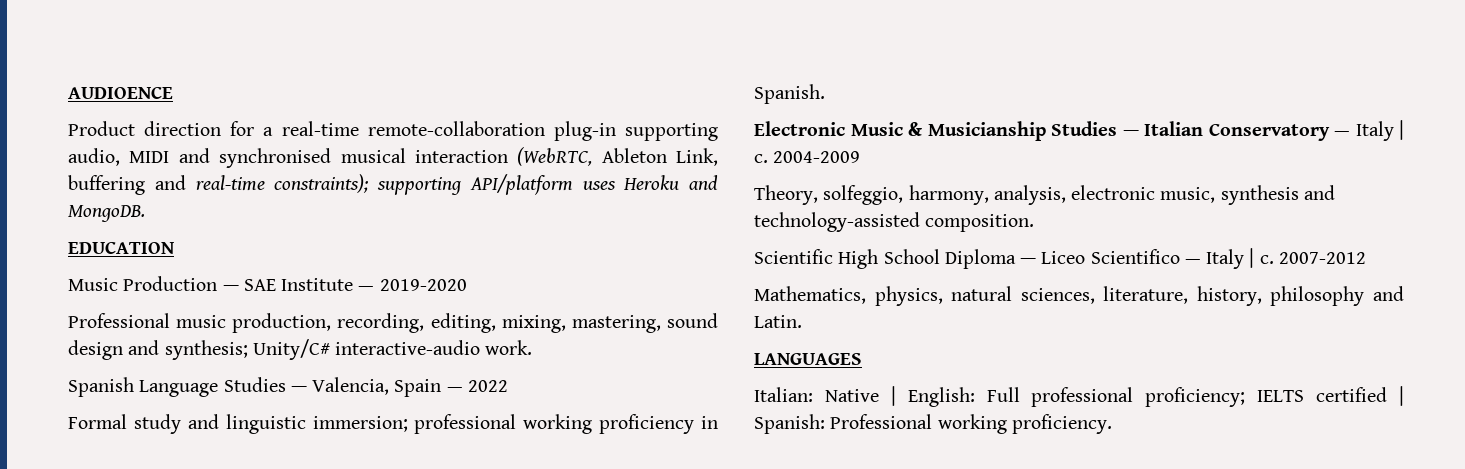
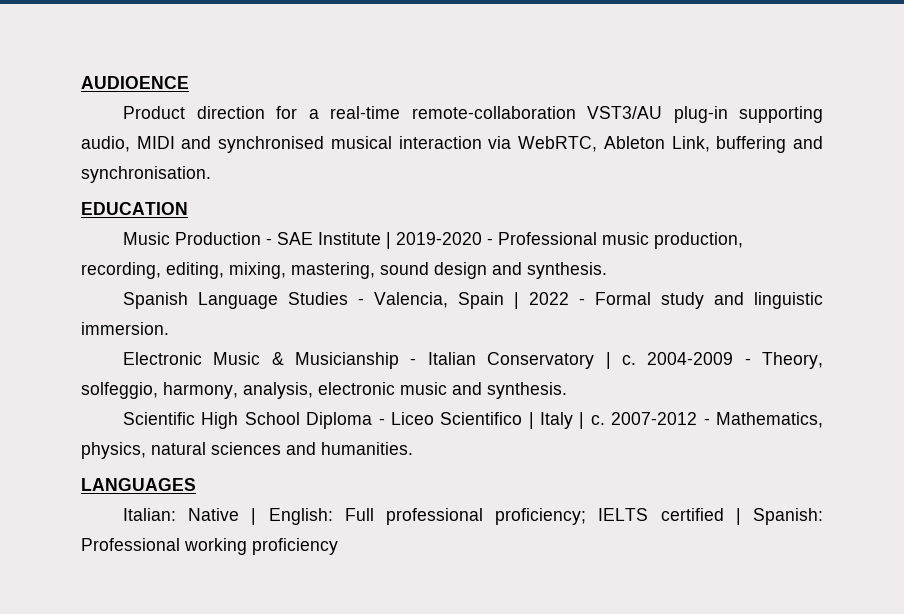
- Product direction for a real-time remote-collaboration plug-in supporting audio, MIDI and synchronised musical interaction (WebRTC, Ableton Link, buffering and real-time constraints); supporting API/platform uses Heroku and MongoDB.
+ Product direction for a real-time remote-collaboration VST3/AU plug-in supporting audio, MIDI and synchronised musical interaction via WebRTC, Ableton Link, buffering and synchronisation.
- Music Production — SAE Institute — 2019-2020
- Professional music production, recording, editing, mixing, mastering, sound design and synthesis; Unity/C# interactive-audio work.
+ Music Production - SAE Institute | 2019-2020 - Professional music production, recording, editing, mixing, mastering, sound design and synthesis.
- Spanish Language Studies — Valencia, Spain — 2022
- Formal study and linguistic immersion; professional working proficiency in Spanish.
- Electronic Music & Musicianship Studies — Italian Conservatory — Italy | c.
+ Spanish Language Studies - Valencia, Spain | 2022 - Formal study and linguistic immersion.
+ Electronic Music & Musicianship - Italian Conservatory | c.
- 2004-2009
- Theory, solfeggio, harmony, analysis, electronic music, synthesis and technology-assisted composition.
+ 2004-2009 - Theory, solfeggio, harmony, analysis, electronic music and synthesis.
- Scientific High School Diploma — Liceo Scientifico — Italy | c.
+ Scientific High School Diploma - Liceo Scientifico | Italy | c.
- 2007-2012
- Mathematics, physics, natural sciences, literature, history, philosophy and Latin.
+ 2007-2012 - Mathematics, physics, natural sciences and humanities.
- Italian: Native | English: Full professional proficiency; IELTS certified | Spanish: Professional working proficiency.
+ Italian: Native | English: Full professional proficiency; IELTS certified | Spanish: Professional working proficiency

